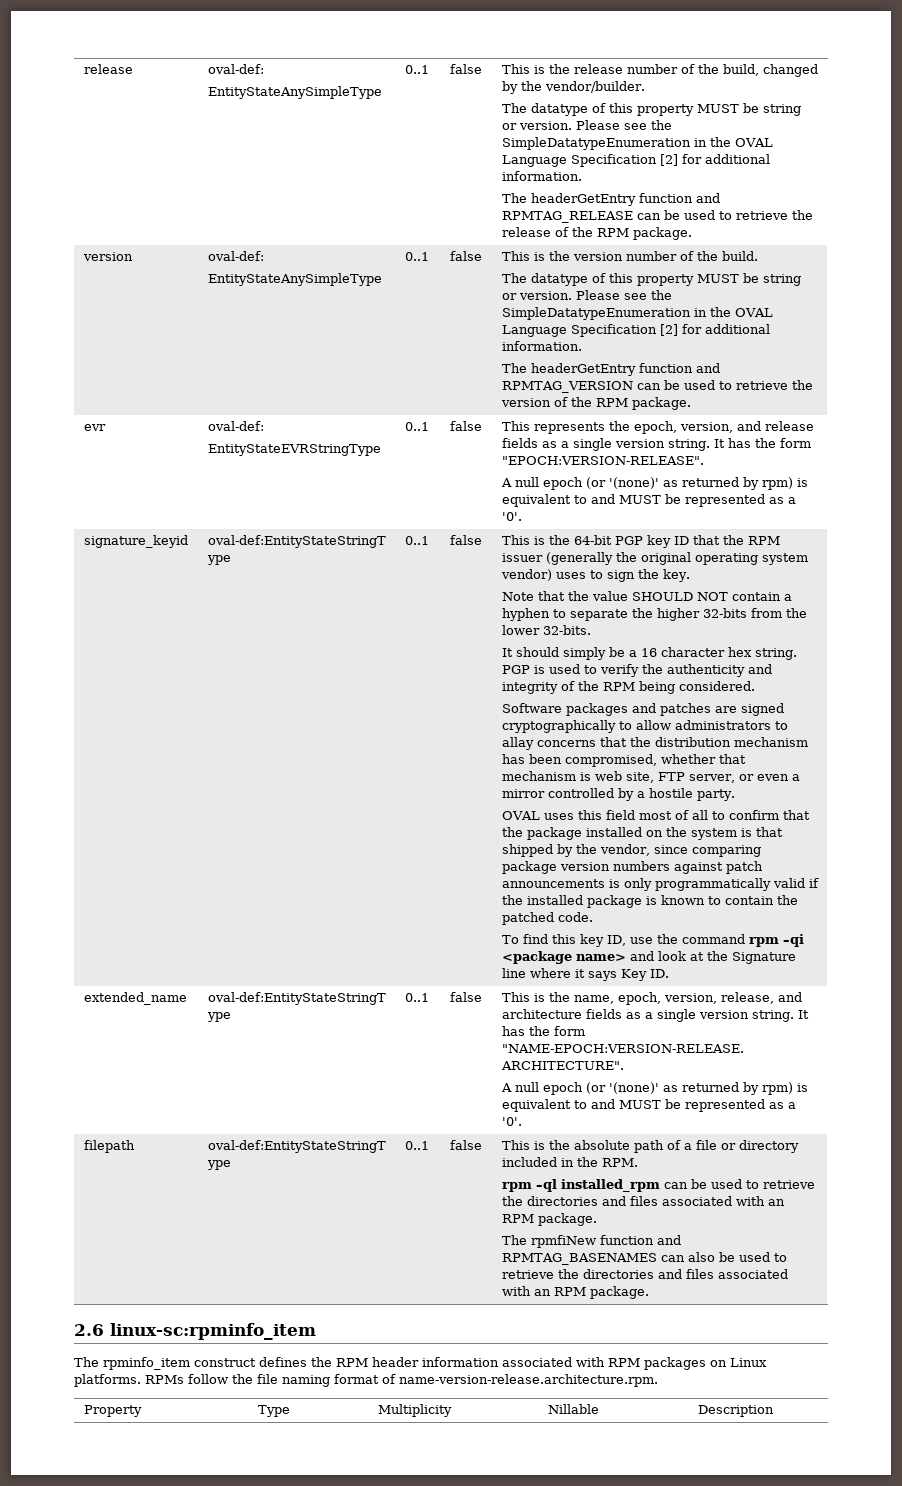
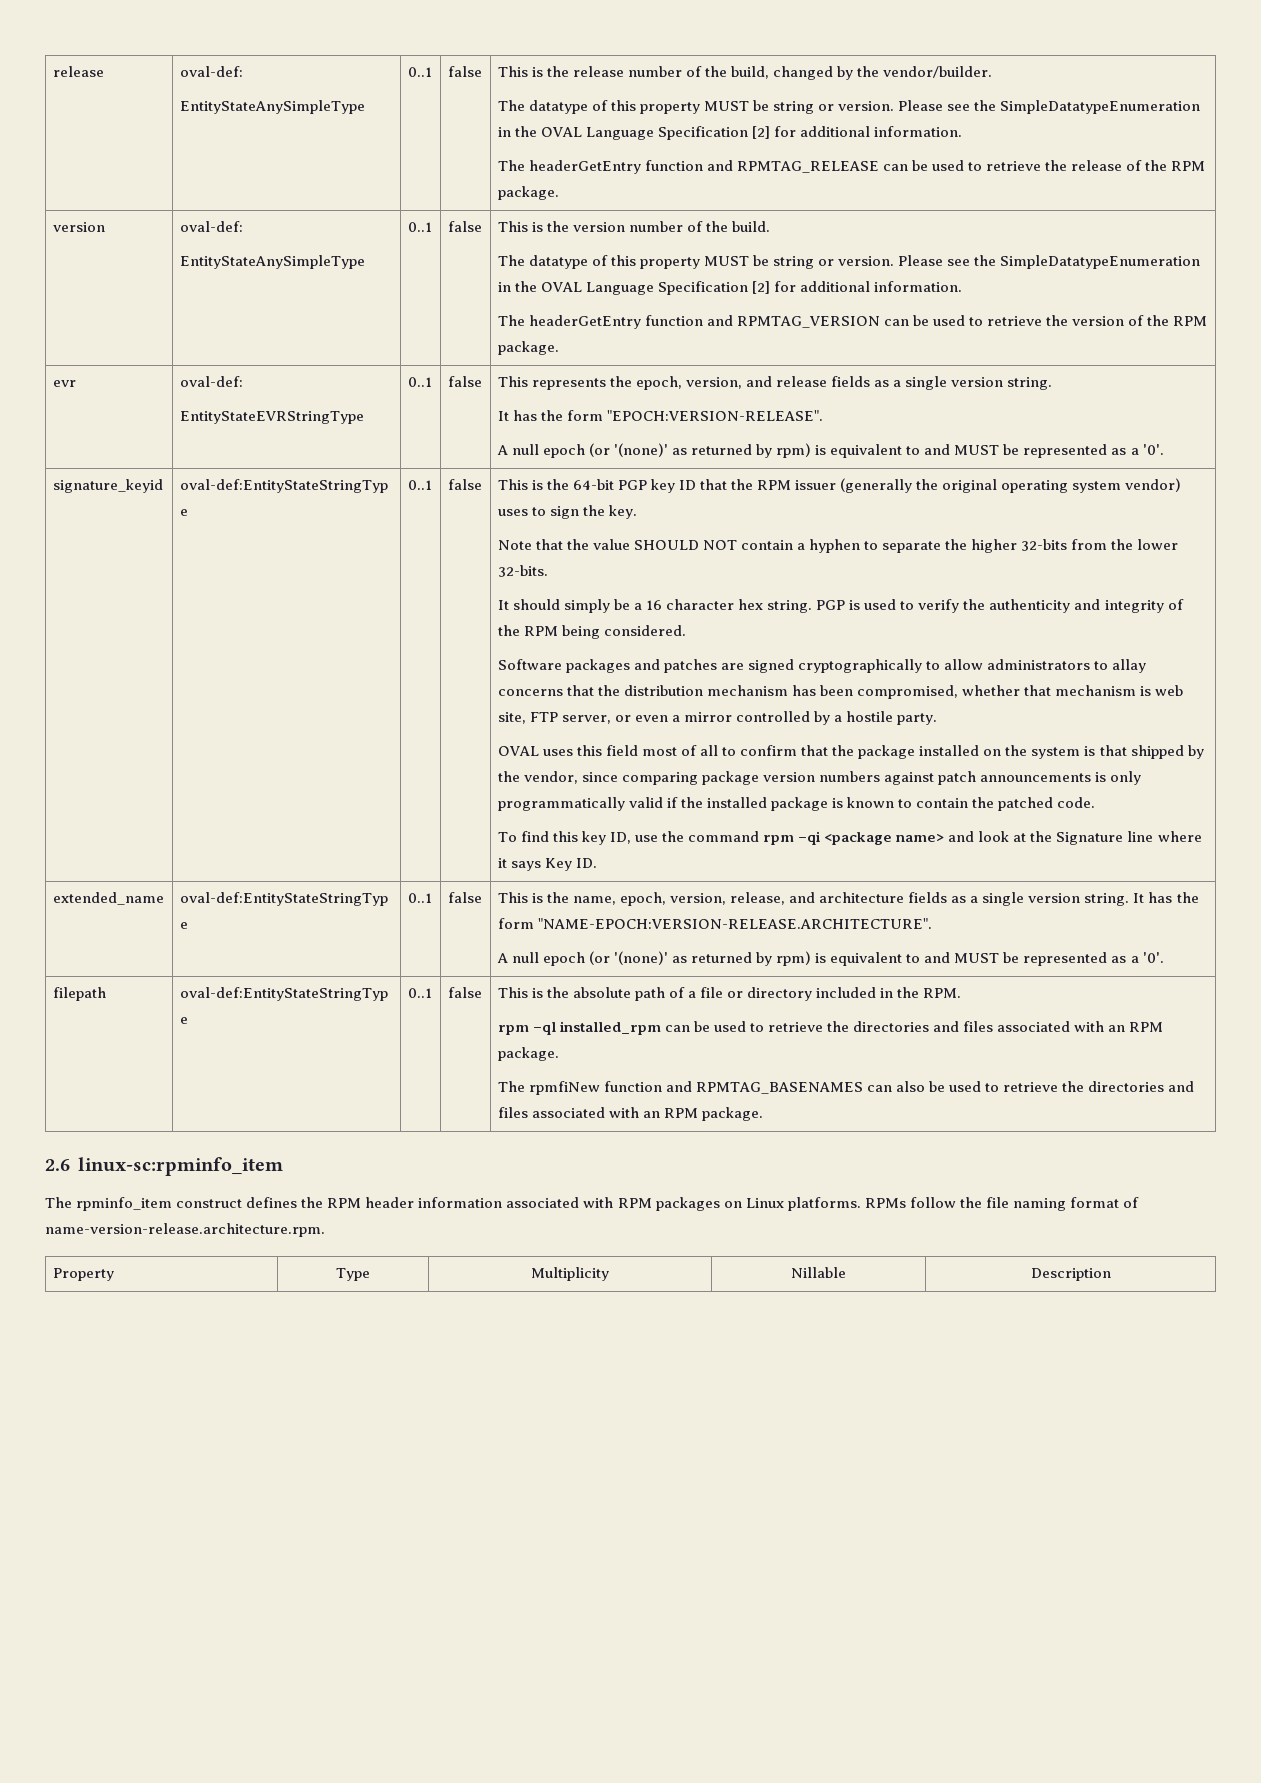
- This represents the epoch, version, and release fields as a single version string. It has the form "EPOCH:VERSION-RELEASE".
+ This represents the epoch, version, and release fields as a single version string.
+ It has the form "EPOCH:VERSION-RELEASE".

